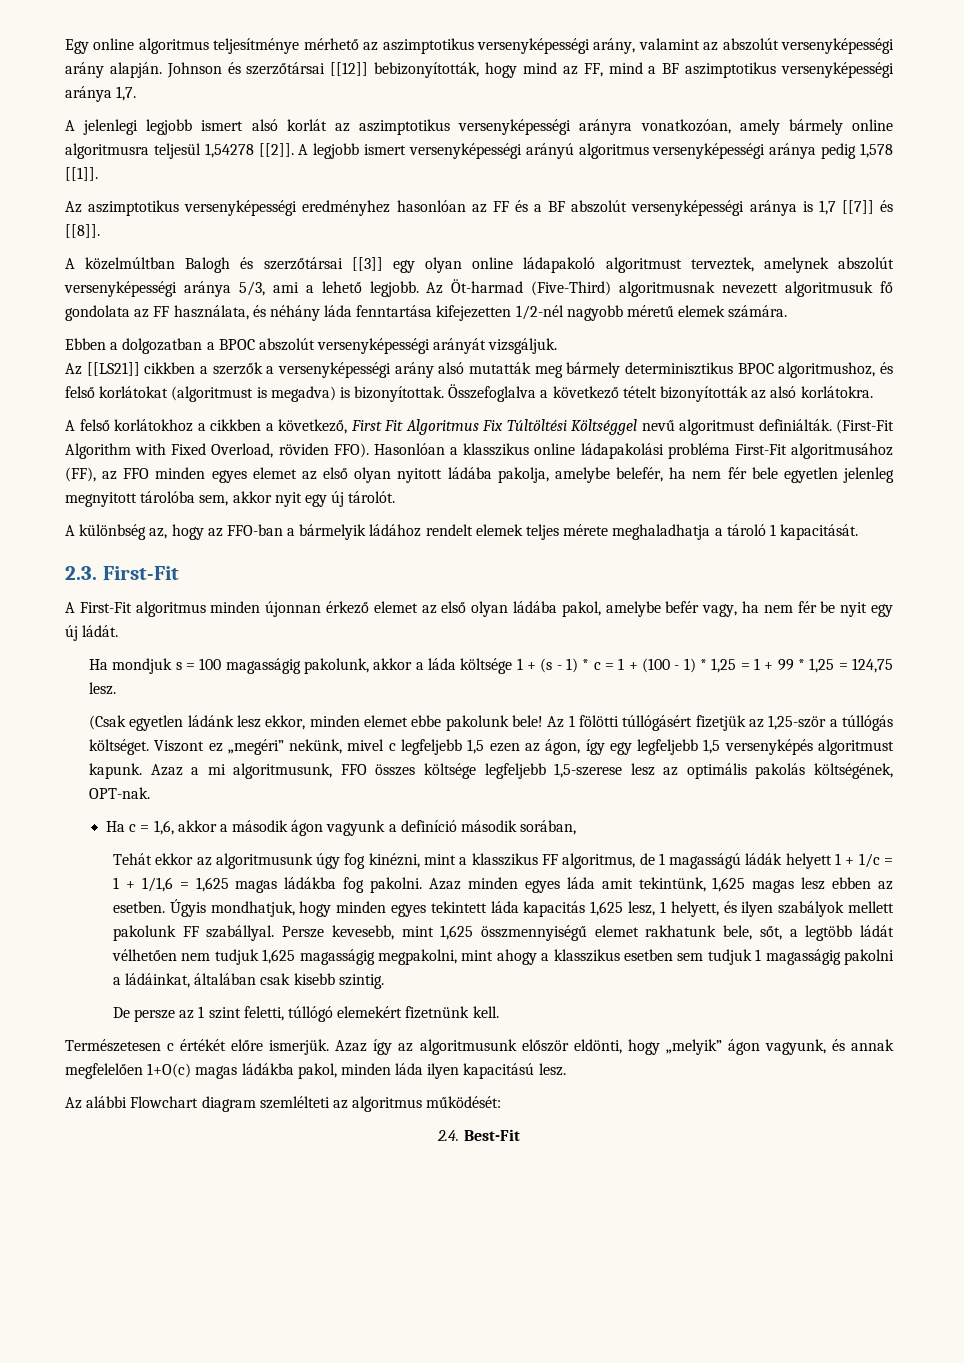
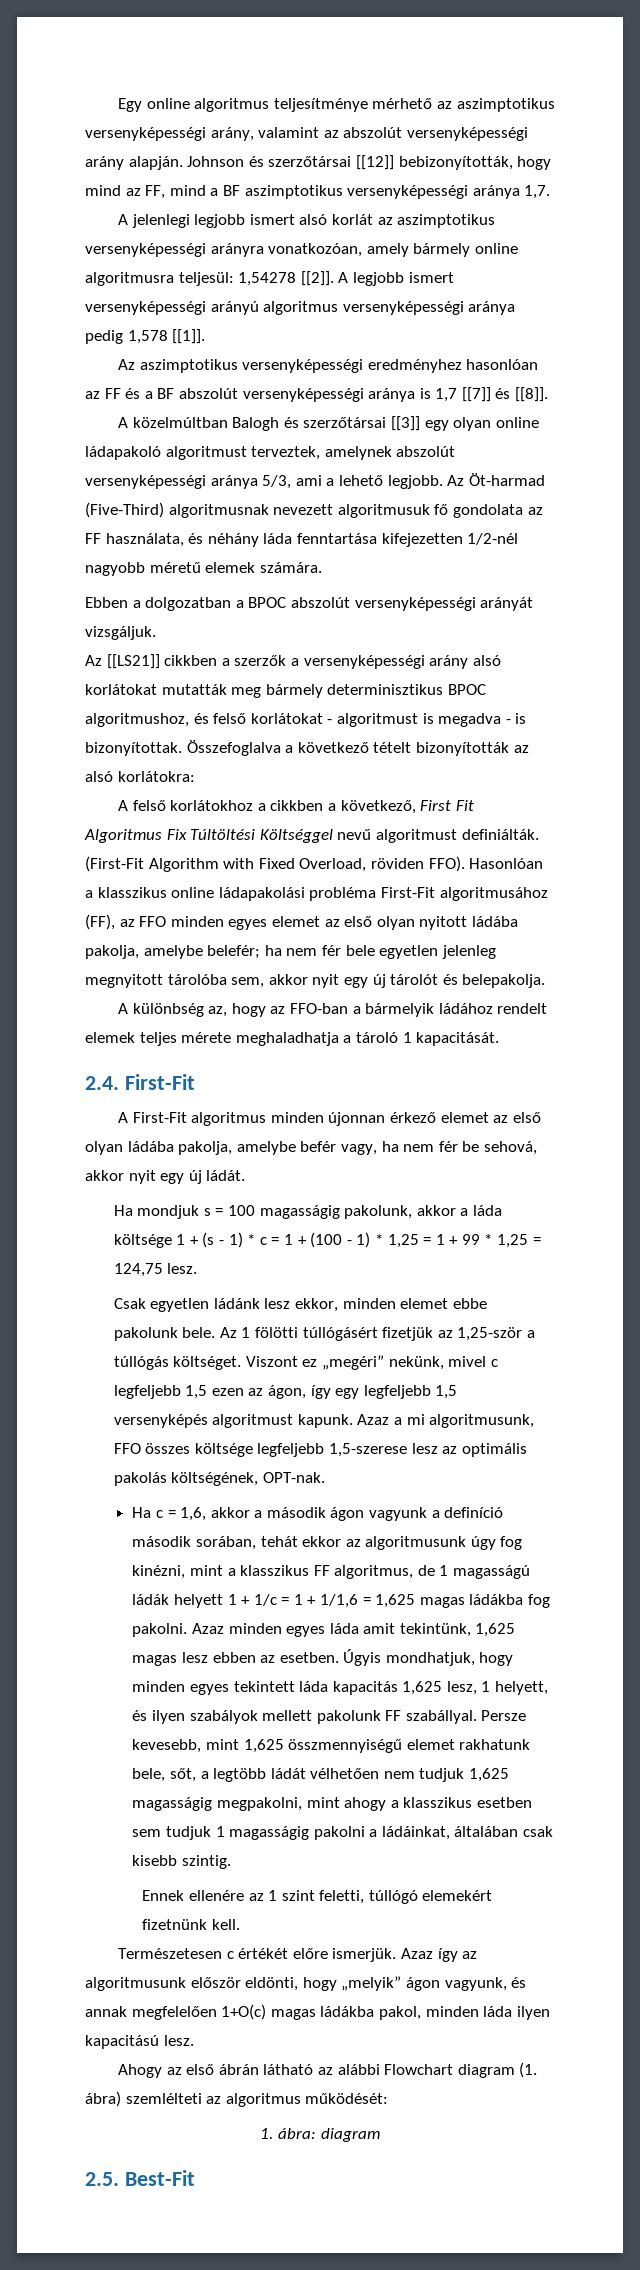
- A jelenlegi legjobb ismert alsó korlát az aszimptotikus versenyképességi arányra vonatkozóan, amely bármely online algoritmusra teljesül 1,54278 [[2]].
+ A jelenlegi legjobb ismert alsó korlát az aszimptotikus versenyképességi arányra vonatkozóan, amely bármely online algoritmusra teljesül: 1,54278 [[2]].
- Az [[LS21]] cikkben a szerzők a versenyképességi arány alsó mutatták meg bármely determinisztikus BPOC algoritmushoz, és felső korlátokat (algoritmust is megadva) is bizonyítottak.
+ Az [[LS21]] cikkben a szerzők a versenyképességi arány alsó korlátokat mutatták meg bármely determinisztikus BPOC algoritmushoz, és felső korlátokat - algoritmust is megadva - is bizonyítottak.
- Összefoglalva a következő tételt bizonyították az alsó korlátokra.
+ Összefoglalva a következő tételt bizonyították az alsó korlátokra:
- Hasonlóan a klasszikus online ládapakolási probléma First-Fit algoritmusához (FF), az FFO minden egyes elemet az első olyan nyitott ládába pakolja, amelybe belefér, ha nem fér bele egyetlen jelenleg megnyitott tárolóba sem, akkor nyit egy új tárolót.
+ Hasonlóan a klasszikus online ládapakolási probléma First-Fit algoritmusához (FF), az FFO minden egyes elemet az első olyan nyitott ládába pakolja, amelybe belefér; ha nem fér bele egyetlen jelenleg megnyitott tárolóba sem, akkor nyit egy új tárolót és belepakolja.
- 2.3. First-Fit
+ 2.4. First-Fit
- A First-Fit algoritmus minden újonnan érkező elemet az első olyan ládába pakol, amelybe befér vagy, ha nem fér be nyit egy új ládát.
+ A First-Fit algoritmus minden újonnan érkező elemet az első olyan ládába pakolja, amelybe befér vagy, ha nem fér be sehová, akkor nyit egy új ládát.
- (Csak egyetlen ládánk lesz ekkor, minden elemet ebbe pakolunk bele!
+ Csak egyetlen ládánk lesz ekkor, minden elemet ebbe pakolunk bele.
- Ha c = 1,6, akkor a második ágon vagyunk a definíció második sorában,
- Tehát ekkor az algoritmusunk úgy fog kinézni, mint a klasszikus FF algoritmus, de 1 magasságú ládák helyett 1 + 1/c = 1 + 1/1,6 = 1,625 magas ládákba fog pakolni.
+ Ha c = 1,6, akkor a második ágon vagyunk a definíció második sorában, tehát ekkor az algoritmusunk úgy fog kinézni, mint a klasszikus FF algoritmus, de 1 magasságú ládák helyett 1 + 1/c = 1 + 1/1,6 = 1,625 magas ládákba fog pakolni.
- De persze az 1 szint feletti, túllógó elemekért fizetnünk kell.
+ Ennek ellenére az 1 szint feletti, túllógó elemekért fizetnünk kell.
- Az alábbi Flowchart diagram szemlélteti az algoritmus működését:
+ Ahogy az első ábrán látható az alábbi Flowchart diagram (1. ábra) szemlélteti az algoritmus működését:
- 2.4. Best-Fit
+ 1. ábra: diagram
+ 2.5. Best-Fit

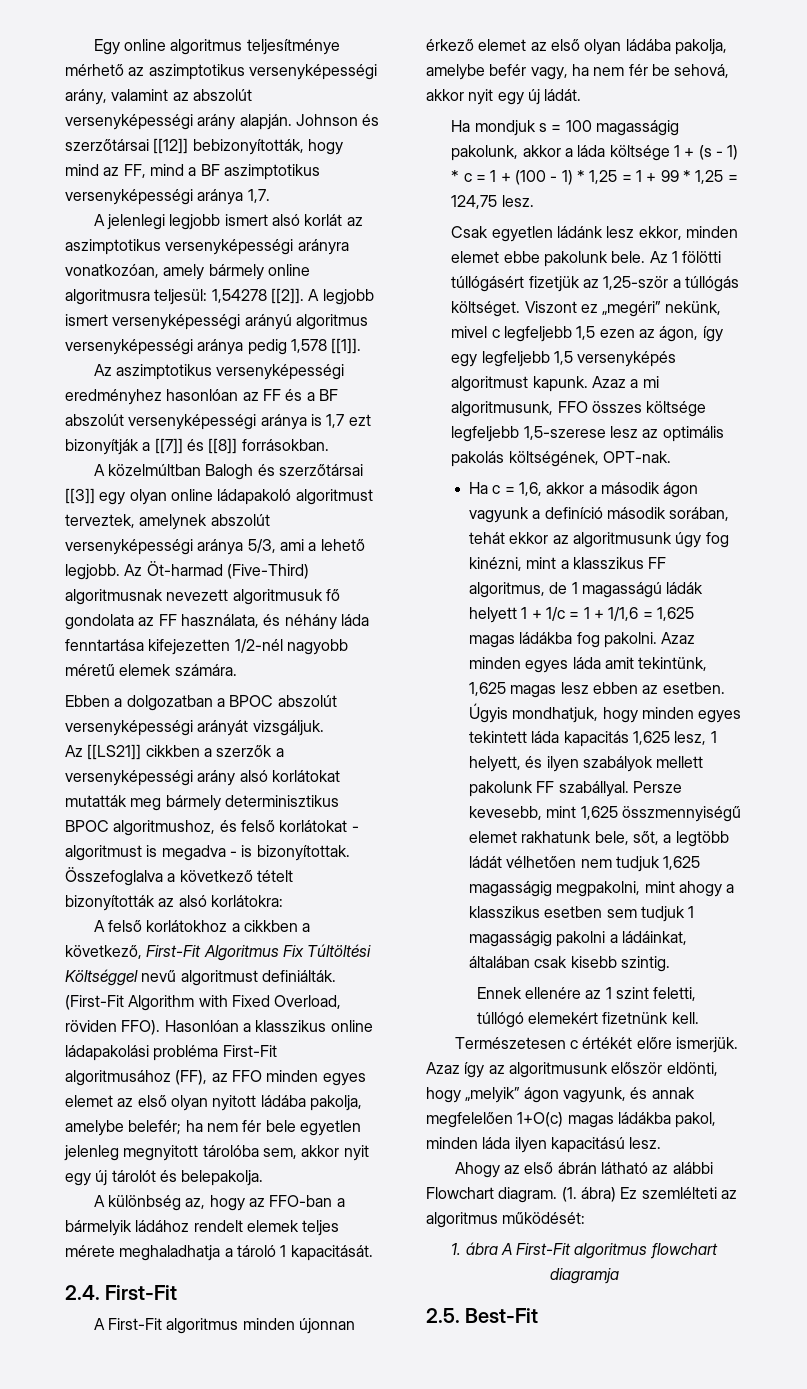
- Az aszimptotikus versenyképességi eredményhez hasonlóan az FF és a BF abszolút versenyképességi aránya is 1,7 [[7]] és [[8]].
+ Az aszimptotikus versenyképességi eredményhez hasonlóan az FF és a BF abszolút versenyképességi aránya is 1,7 ezt bizonyítják a [[7]] és [[8]] forrásokban.
- A felső korlátokhoz a cikkben a következő, First Fit Algoritmus Fix Túltöltési Költséggel nevű algoritmust definiálták.
+ A felső korlátokhoz a cikkben a következő, First-Fit Algoritmus Fix Túltöltési Költséggel nevű algoritmust definiálták.
- Ahogy az első ábrán látható az alábbi Flowchart diagram (1. ábra) szemlélteti az algoritmus működését:
+ Ahogy az első ábrán látható az alábbi Flowchart diagram. (1. ábra) Ez szemlélteti az algoritmus működését:
- 1. ábra: diagram
+ 1. ábra A First-Fit algoritmus flowchart diagramja

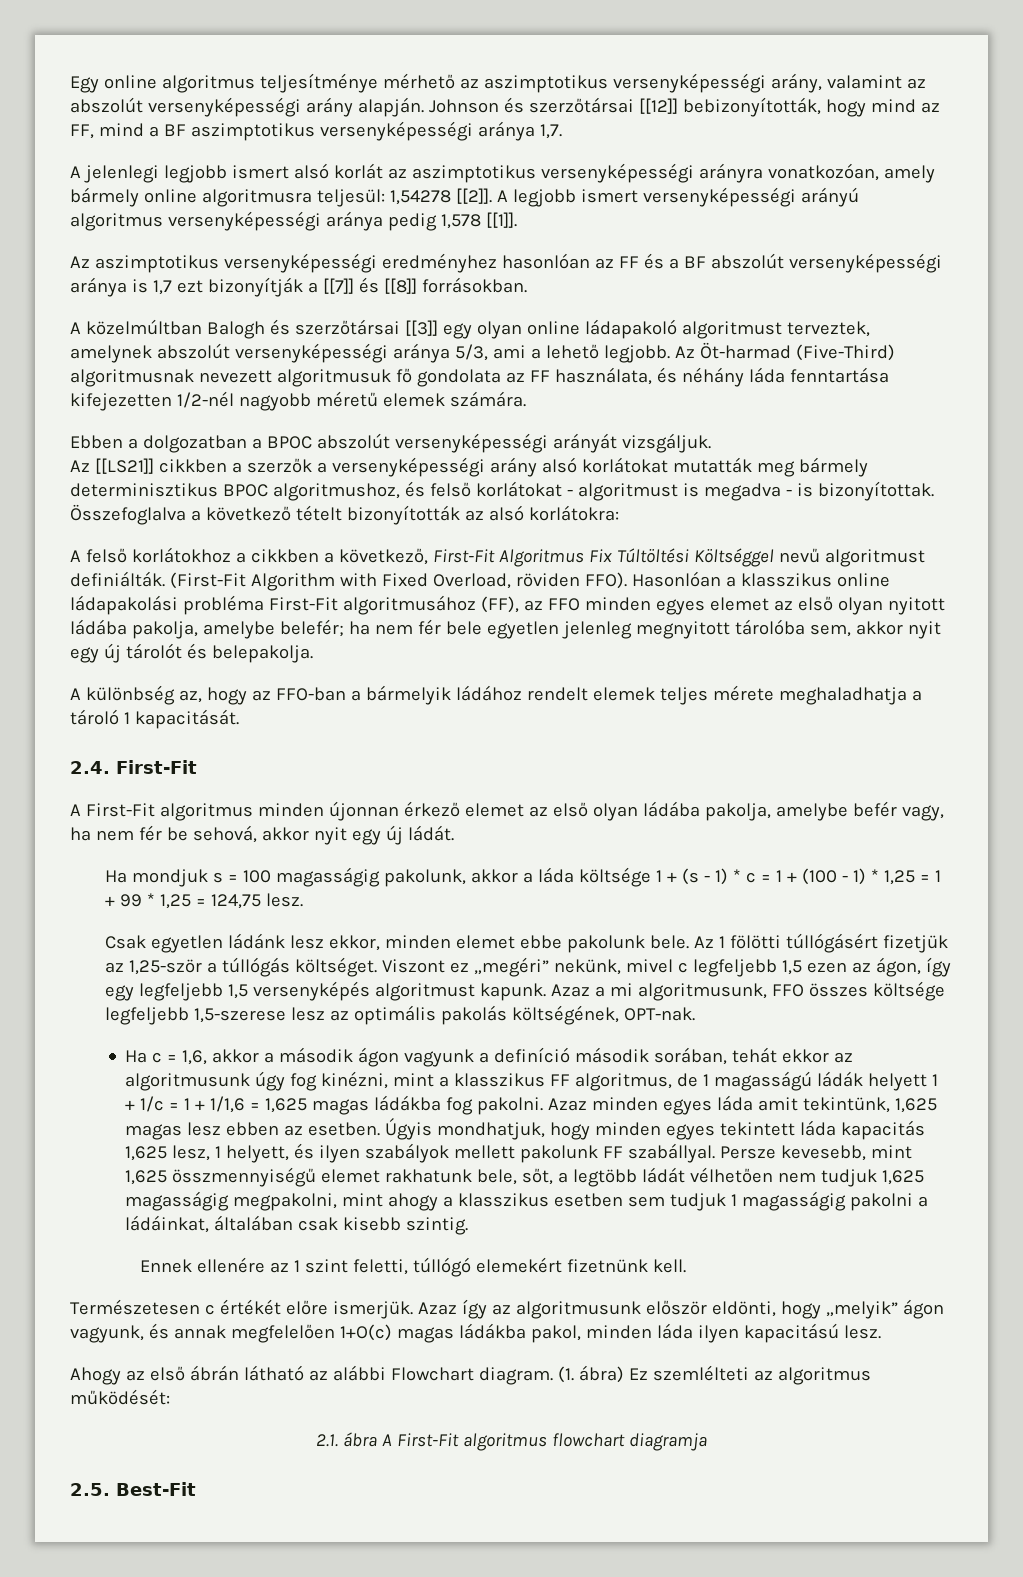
- 1. ábra A First-Fit algoritmus flowchart diagramja
+ 2.1. ábra A First-Fit algoritmus flowchart diagramja

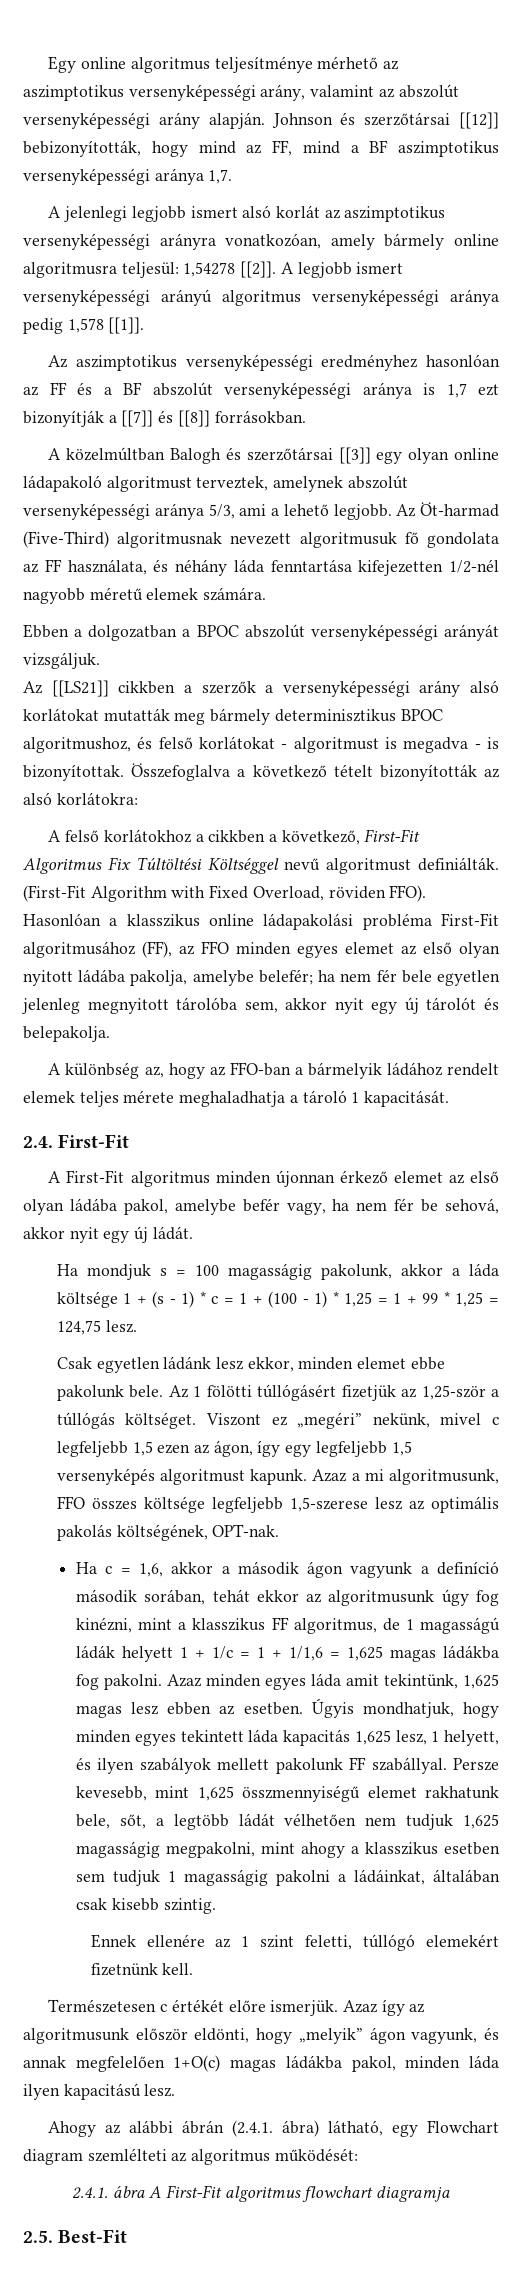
- A First-Fit algoritmus minden újonnan érkező elemet az első olyan ládába pakolja, amelybe befér vagy, ha nem fér be sehová, akkor nyit egy új ládát.
+ A First-Fit algoritmus minden újonnan érkező elemet az első olyan ládába pakol, amelybe befér vagy, ha nem fér be sehová, akkor nyit egy új ládát.
- Ahogy az első ábrán látható az alábbi Flowchart diagram. (1. ábra) Ez szemlélteti az algoritmus működését:
+ Ahogy az alábbi ábrán (2.4.1. ábra) látható, egy Flowchart diagram szemlélteti az algoritmus működését:
- 2.1. ábra A First-Fit algoritmus flowchart diagramja
+ 2.4.1. ábra A First-Fit algoritmus flowchart diagramja

